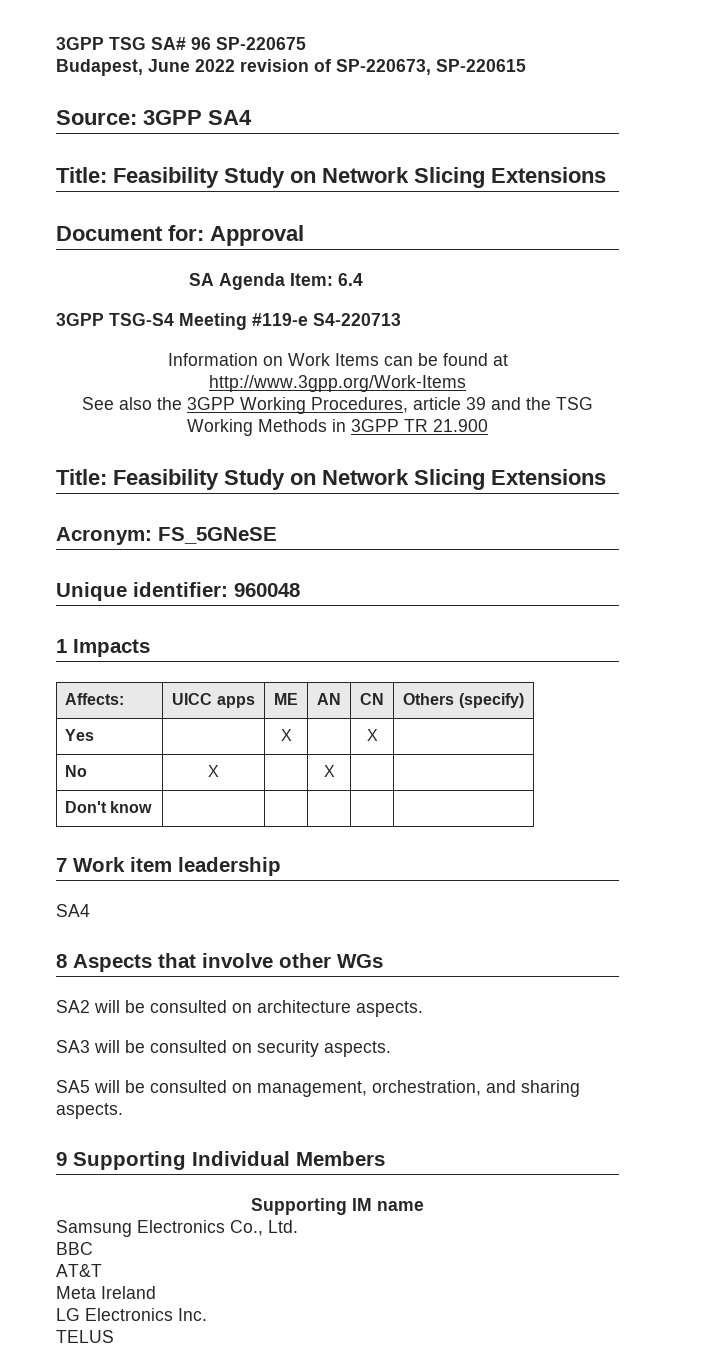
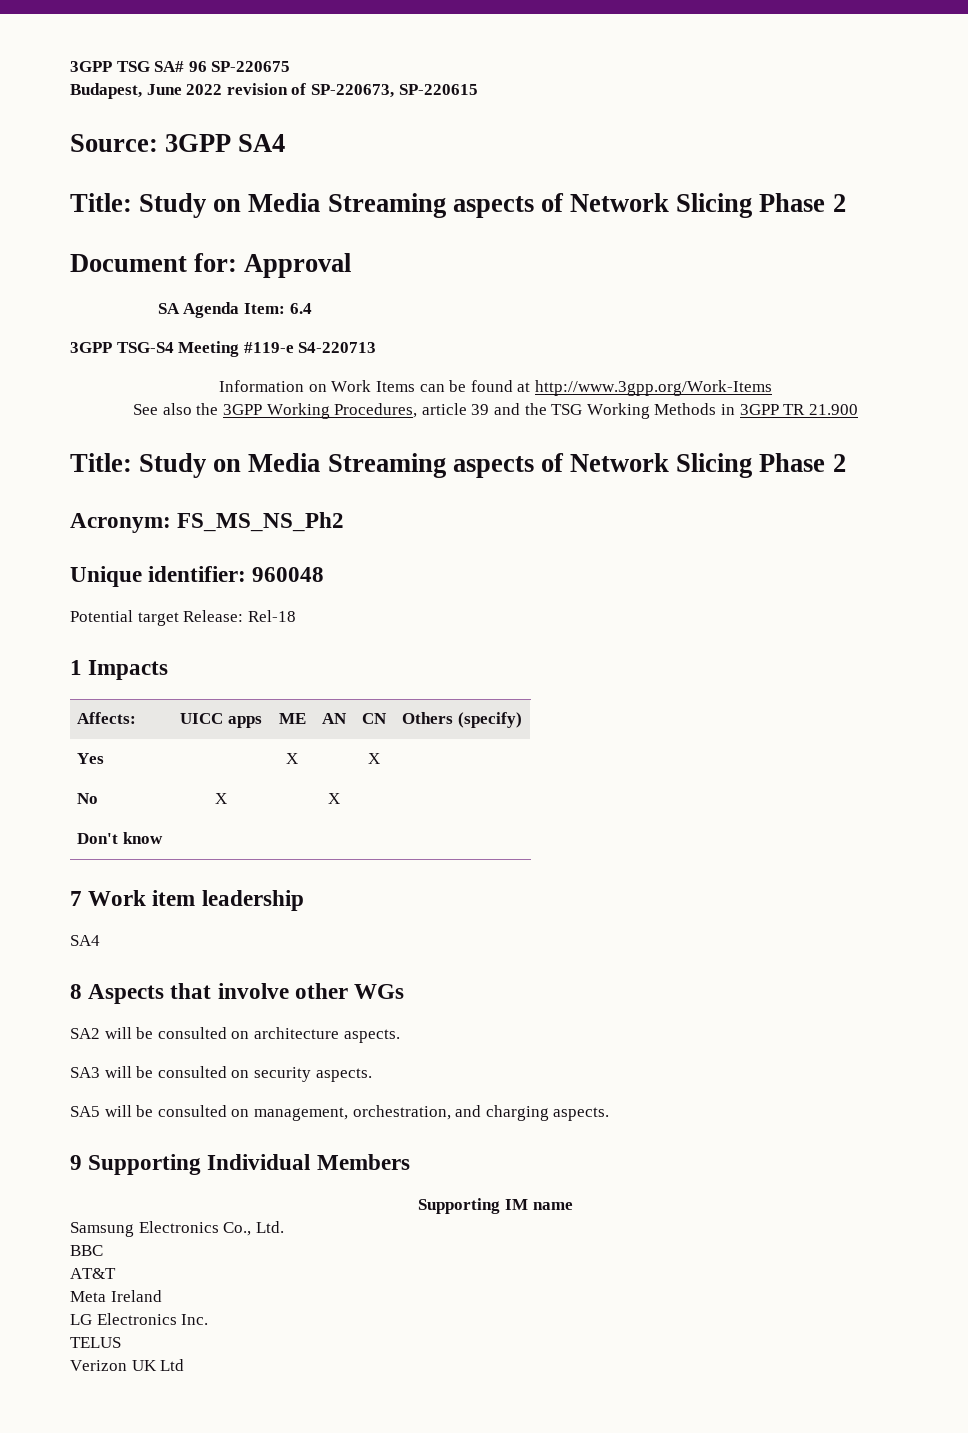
  Source: 3GPP SA4
- Title: Feasibility Study on Network Slicing Extensions
+ Title: Study on Media Streaming aspects of Network Slicing Phase 2
  See also the 3GPP Working Procedures, article 39 and the TSG Working Methods in 3GPP TR 21.900
- Title: Feasibility Study on Network Slicing Extensions
+ Title: Study on Media Streaming aspects of Network Slicing Phase 2
- Acronym: FS_5GNeSE
+ Acronym: FS_MS_NS_Ph2
+ Potential target Release: Rel-18
- SA5 will be consulted on management, orchestration, and sharing aspects.
+ SA5 will be consulted on management, orchestration, and charging aspects.
+ Verizon UK Ltd

